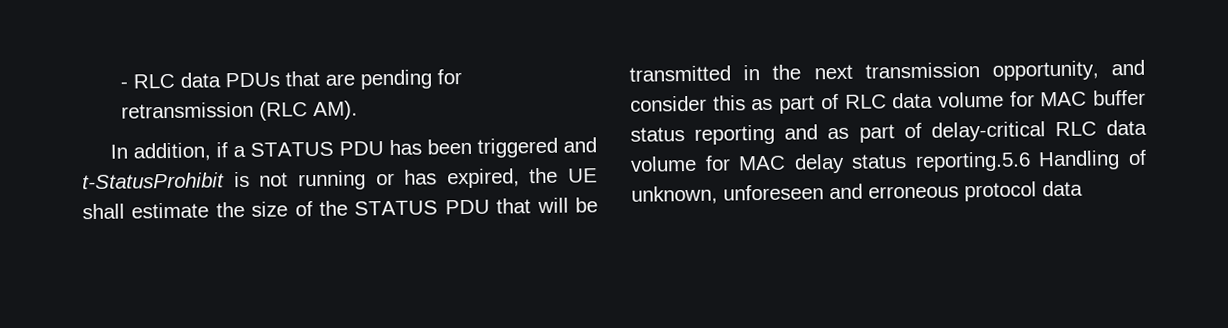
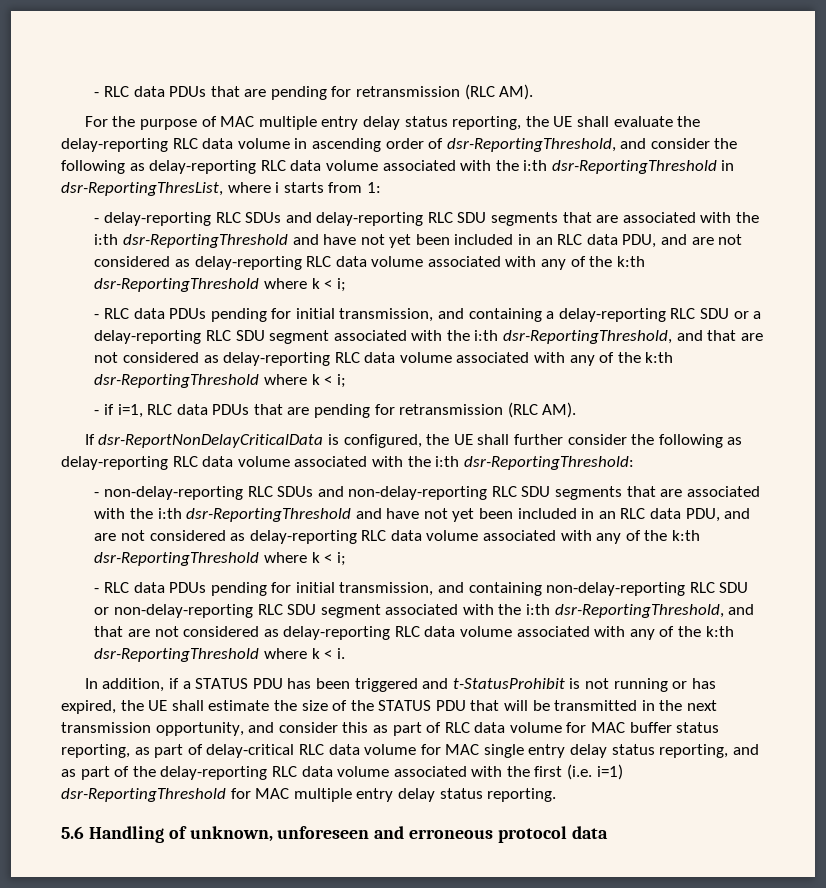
+ For the purpose of MAC multiple entry delay status reporting, the UE shall evaluate the delay-reporting RLC data volume in ascending order of dsr-ReportingThreshold, and consider the following as delay-reporting RLC data volume associated with the i:th dsr-ReportingThreshold in dsr-ReportingThresList, where i starts from 1:
+ - delay-reporting RLC SDUs and delay-reporting RLC SDU segments that are associated with the i:th dsr-ReportingThreshold and have not yet been included in an RLC data PDU, and are not considered as delay-reporting RLC data volume associated with any of the k:th dsr-ReportingThreshold where k < i;
+ - RLC data PDUs pending for initial transmission, and containing a delay-reporting RLC SDU or a delay-reporting RLC SDU segment associated with the i:th dsr-ReportingThreshold, and that are not considered as delay-reporting RLC data volume associated with any of the k:th dsr-ReportingThreshold where k < i;
+ - if i=1, RLC data PDUs that are pending for retransmission (RLC AM).
+ If dsr-ReportNonDelayCriticalData is configured, the UE shall further consider the following as delay-reporting RLC data volume associated with the i:th dsr-ReportingThreshold:
+ - non-delay-reporting RLC SDUs and non-delay-reporting RLC SDU segments that are associated with the i:th dsr-ReportingThreshold and have not yet been included in an RLC data PDU, and are not considered as delay-reporting RLC data volume associated with any of the k:th dsr-ReportingThreshold where k < i;
+ - RLC data PDUs pending for initial transmission, and containing non-delay-reporting RLC SDU or non-delay-reporting RLC SDU segment associated with the i:th dsr-ReportingThreshold, and that are not considered as delay-reporting RLC data volume associated with any of the k:th dsr-ReportingThreshold where k < i.
- In addition, if a STATUS PDU has been triggered and t-StatusProhibit is not running or has expired, the UE shall estimate the size of the STATUS PDU that will be transmitted in the next transmission opportunity, and consider this as part of RLC data volume for MAC buffer status reporting and as part of delay-critical RLC data volume for MAC delay status reporting.5.6 Handling of unknown, unforeseen and erroneous protocol data
+ In addition, if a STATUS PDU has been triggered and t-StatusProhibit is not running or has expired, the UE shall estimate the size of the STATUS PDU that will be transmitted in the next transmission opportunity, and consider this as part of RLC data volume for MAC buffer status reporting, as part of delay-critical RLC data volume for MAC single entry delay status reporting, and as part of the delay-reporting RLC data volume associated with the first (i.e. i=1) dsr-ReportingThreshold for MAC multiple entry delay status reporting.
+ 5.6 Handling of unknown, unforeseen and erroneous protocol data

